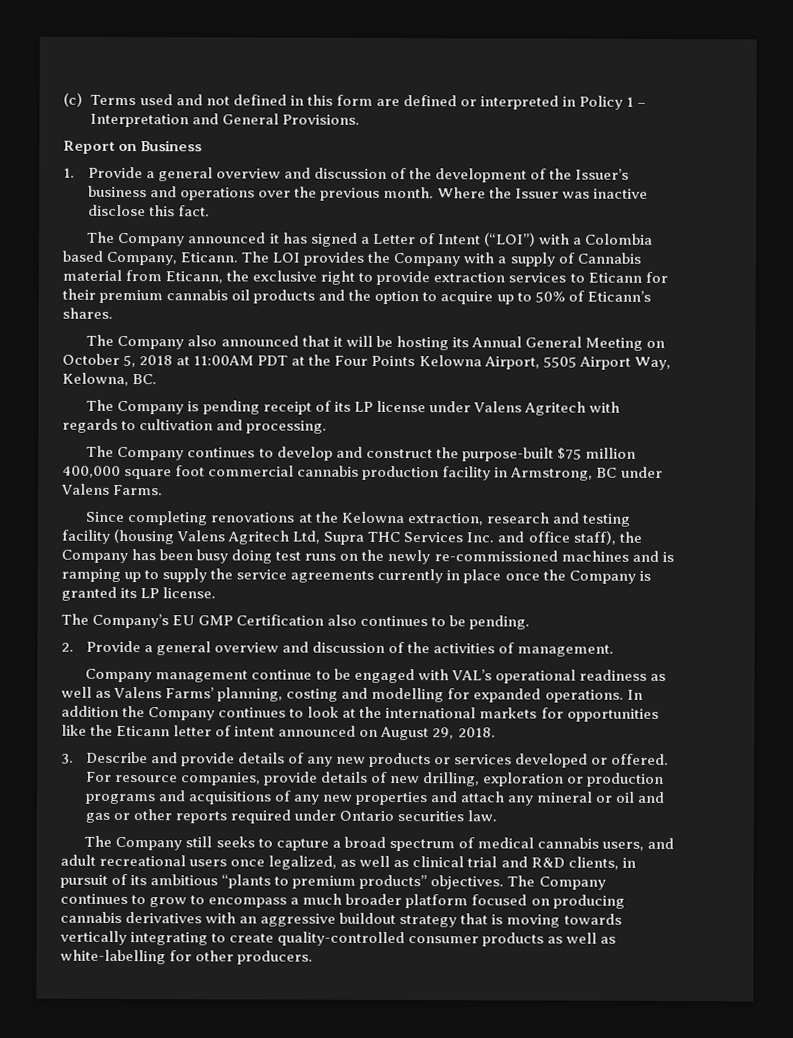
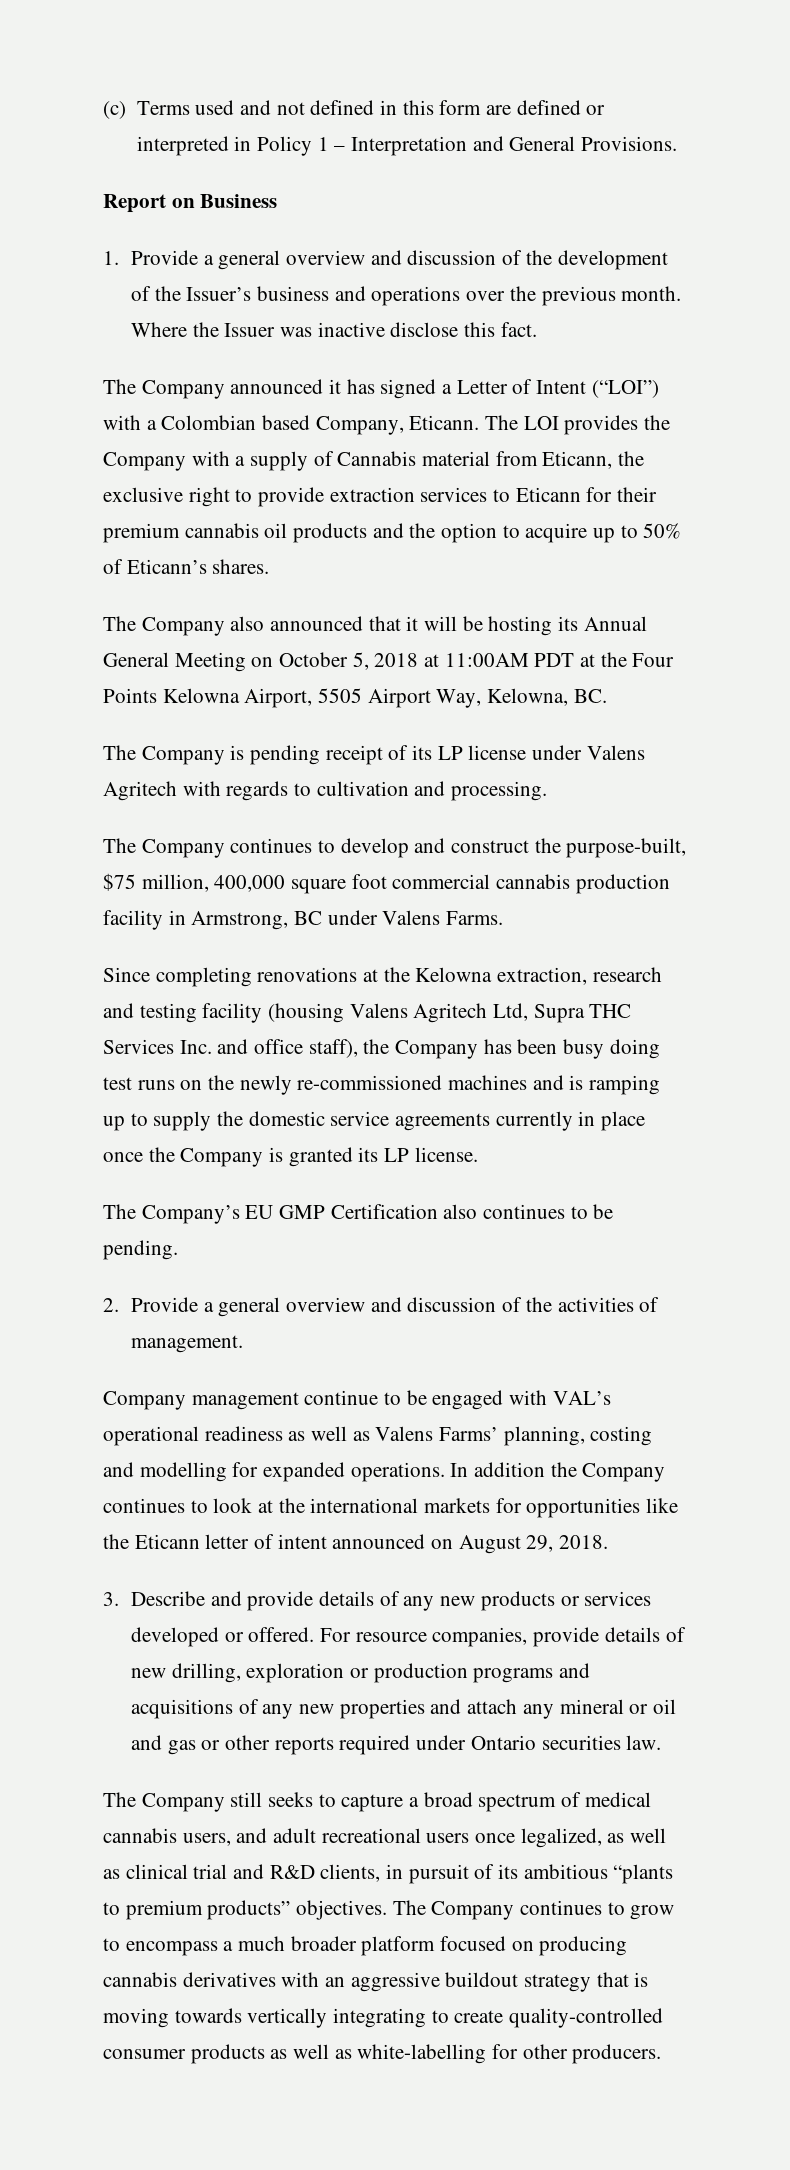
- The Company announced it has signed a Letter of Intent (“LOI”) with a Colombia based Company, Eticann.
+ The Company announced it has signed a Letter of Intent (“LOI”) with a Colombian based Company, Eticann.
- The Company continues to develop and construct the purpose-built $75 million 400,000 square foot commercial cannabis production facility in Armstrong, BC under Valens Farms.
+ The Company continues to develop and construct the purpose-built, $75 million, 400,000 square foot commercial cannabis production facility in Armstrong, BC under Valens Farms.
- Since completing renovations at the Kelowna extraction, research and testing facility (housing Valens Agritech Ltd, Supra THC Services Inc. and office staff), the Company has been busy doing test runs on the newly re-commissioned machines and is ramping up to supply the service agreements currently in place once the Company is granted its LP license.
+ Since completing renovations at the Kelowna extraction, research and testing facility (housing Valens Agritech Ltd, Supra THC Services Inc. and office staff), the Company has been busy doing test runs on the newly re-commissioned machines and is ramping up to supply the domestic service agreements currently in place once the Company is granted its LP license.

